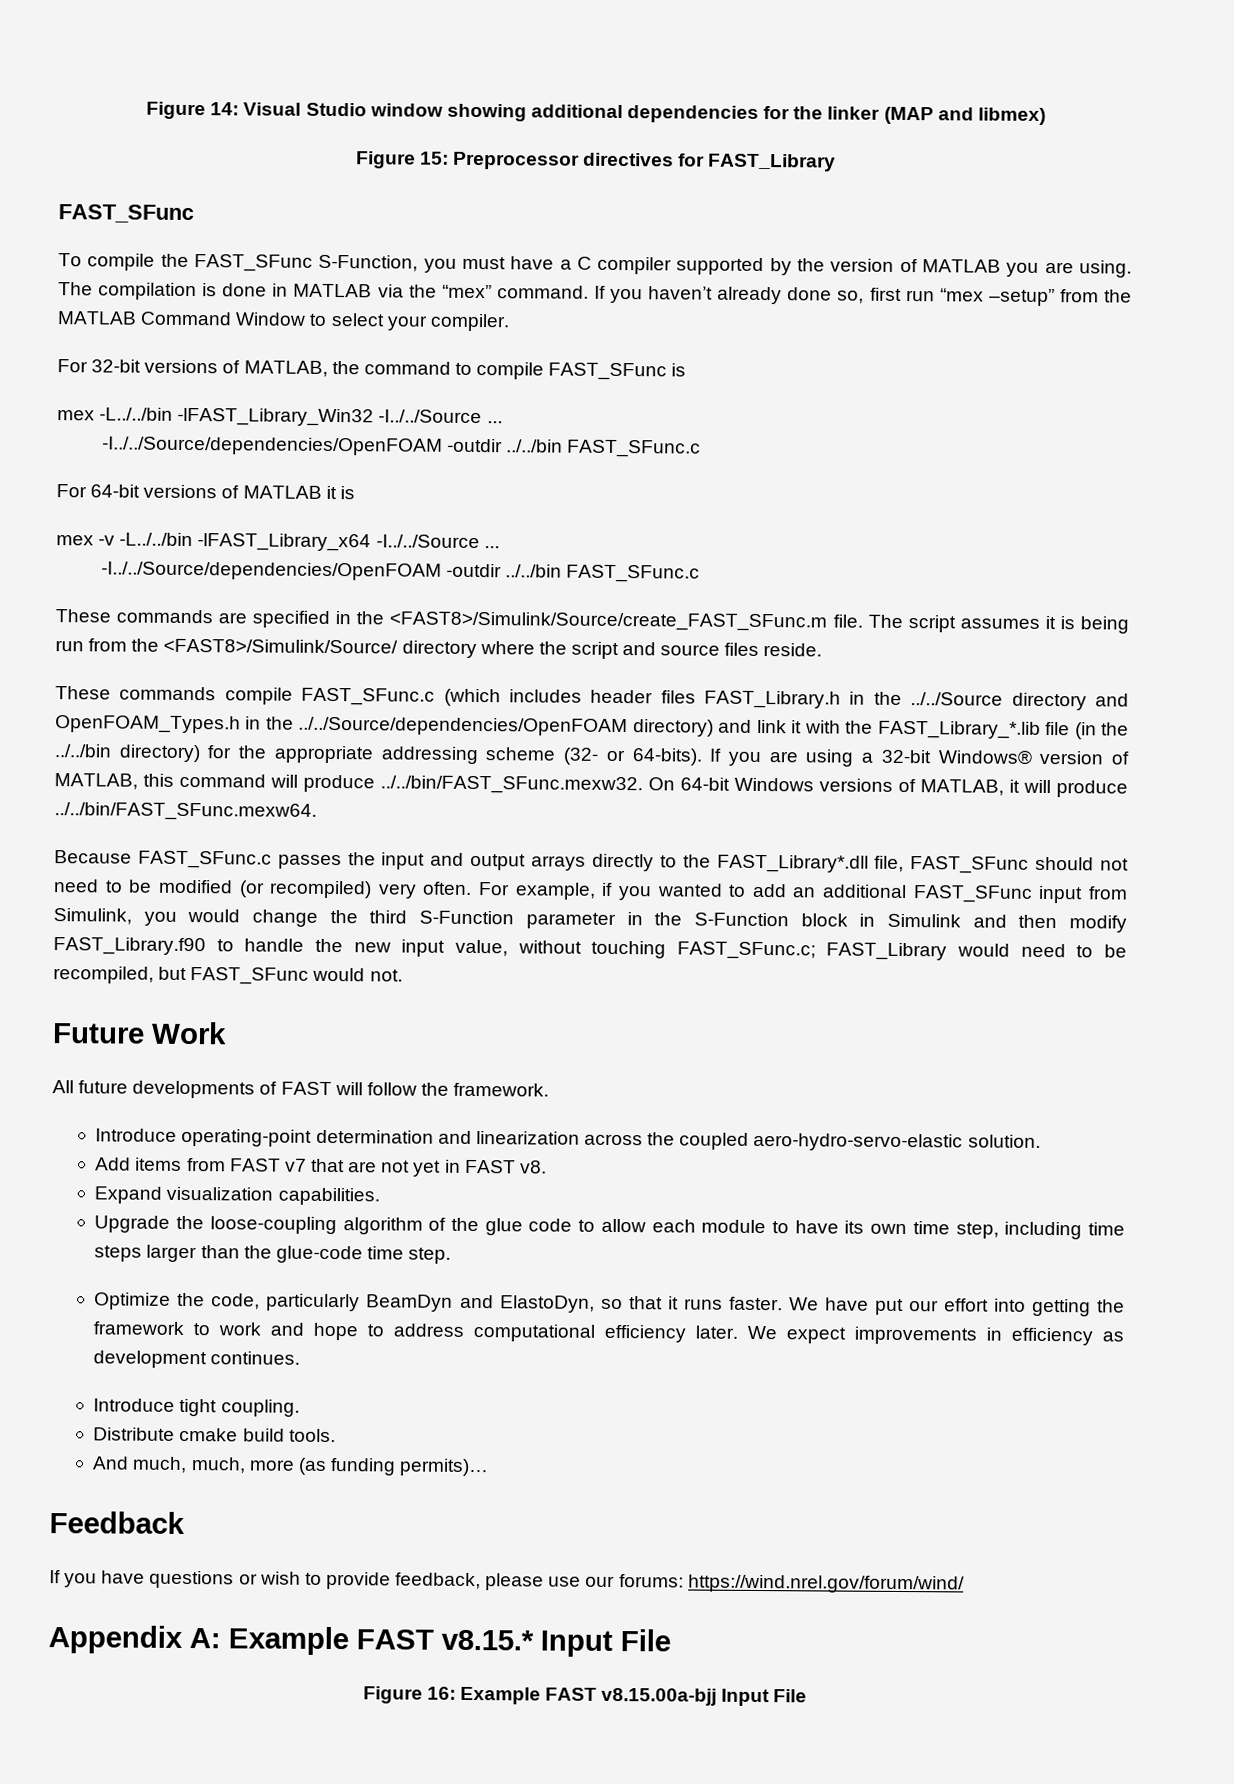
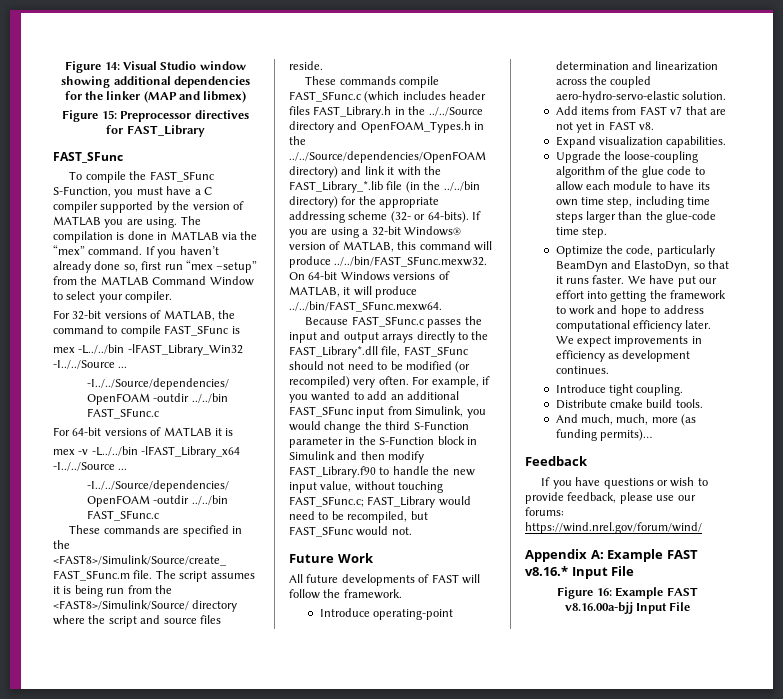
- Appendix A: Example FAST v8.15.* Input File
+ Appendix A: Example FAST v8.16.* Input File
- Figure 16: Example FAST v8.15.00a-bjj Input File
+ Figure 16: Example FAST v8.16.00a-bjj Input File

